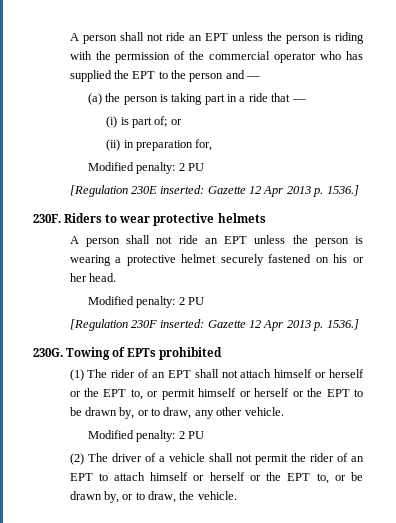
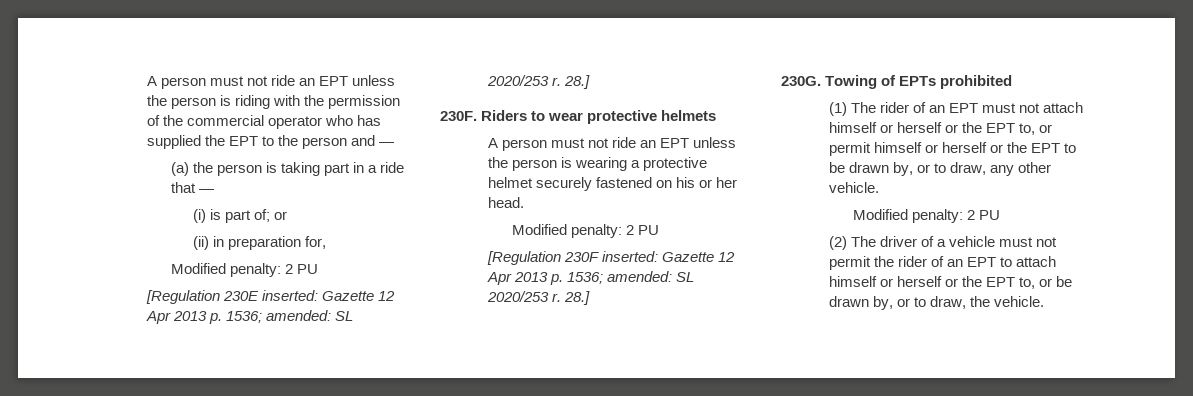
- A person shall not ride an EPT unless the person is riding with the permission of the commercial operator who has supplied the EPT to the person and —
+ A person must not ride an EPT unless the person is riding with the permission of the commercial operator who has supplied the EPT to the person and —
- [Regulation 230E inserted: Gazette 12 Apr 2013 p. 1536.]
+ [Regulation 230E inserted: Gazette 12 Apr 2013 p. 1536; amended: SL 2020/253 r. 28.]
- A person shall not ride an EPT unless the person is wearing a protective helmet securely fastened on his or her head.
+ A person must not ride an EPT unless the person is wearing a protective helmet securely fastened on his or her head.
- [Regulation 230F inserted: Gazette 12 Apr 2013 p. 1536.]
+ [Regulation 230F inserted: Gazette 12 Apr 2013 p. 1536; amended: SL 2020/253 r. 28.]
- (1) The rider of an EPT shall not attach himself or herself or the EPT to, or permit himself or herself or the EPT to be drawn by, or to draw, any other vehicle.
+ (1) The rider of an EPT must not attach himself or herself or the EPT to, or permit himself or herself or the EPT to be drawn by, or to draw, any other vehicle.
- (2) The driver of a vehicle shall not permit the rider of an EPT to attach himself or herself or the EPT to, or be drawn by, or to draw, the vehicle.
+ (2) The driver of a vehicle must not permit the rider of an EPT to attach himself or herself or the EPT to, or be drawn by, or to draw, the vehicle.

